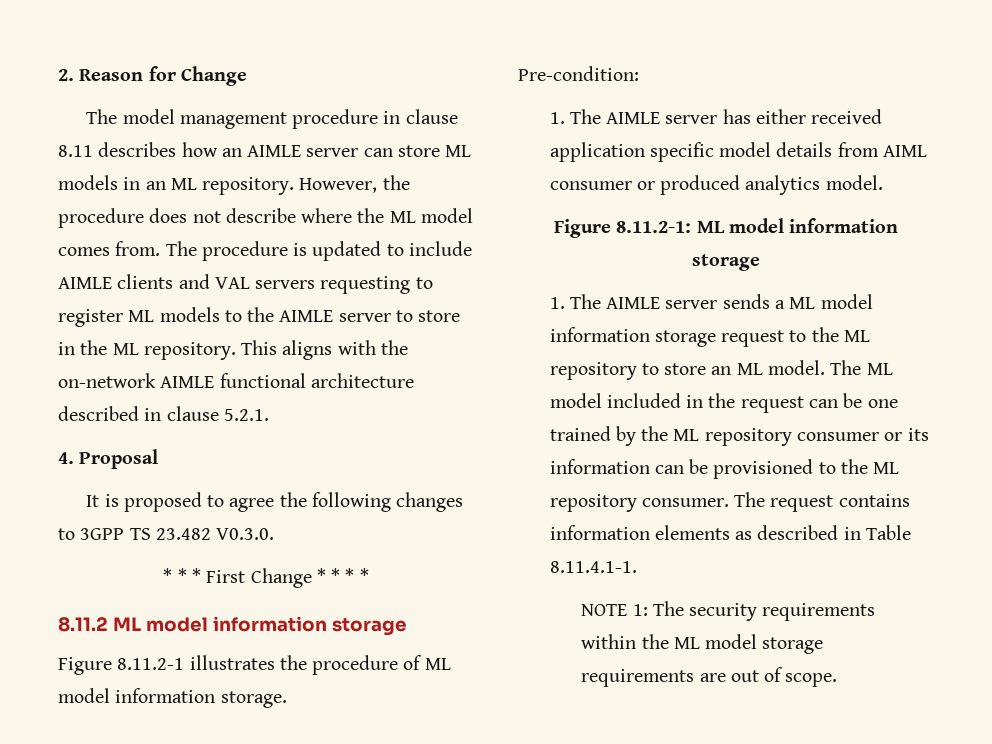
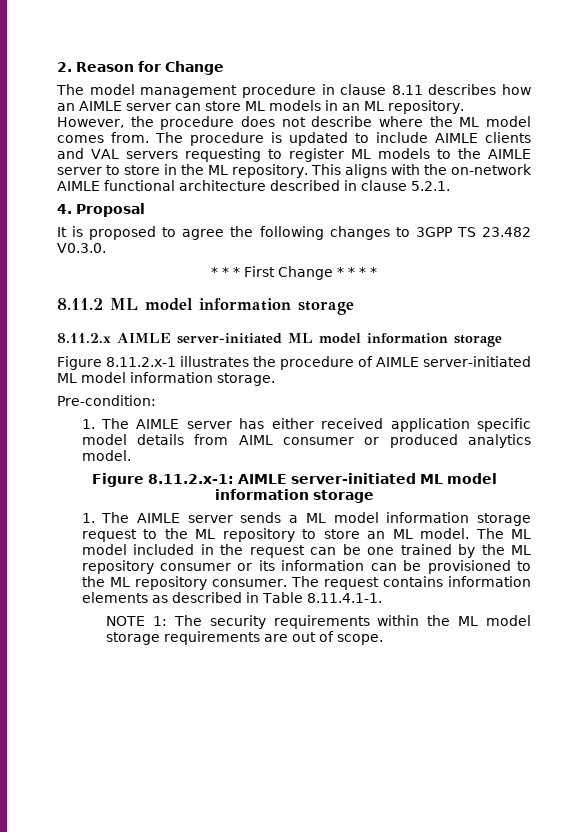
- Figure 8.11.2-1 illustrates the procedure of ML model information storage.
+ 8.11.2.x AIMLE server-initiated ML model information storage
+ Figure 8.11.2.x-1 illustrates the procedure of AIMLE server-initiated ML model information storage.
- Figure 8.11.2-1: ML model information storage
+ Figure 8.11.2.x-1: AIMLE server-initiated ML model information storage

